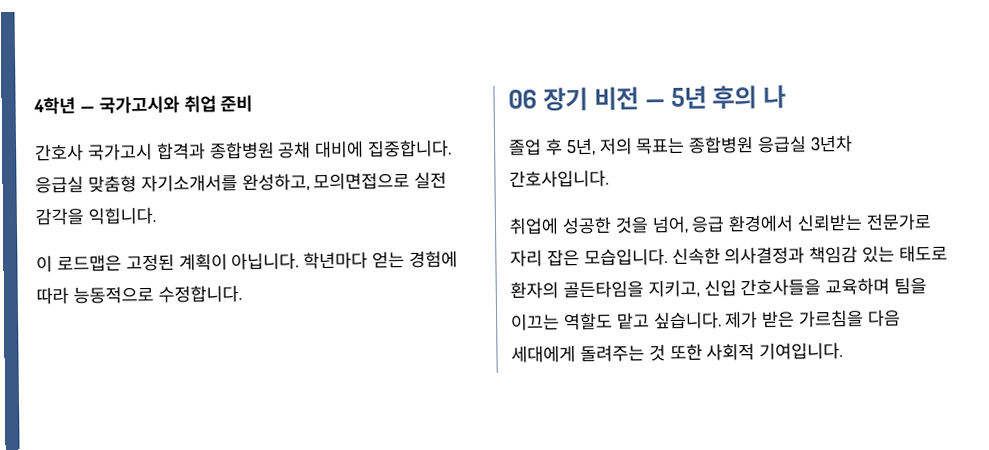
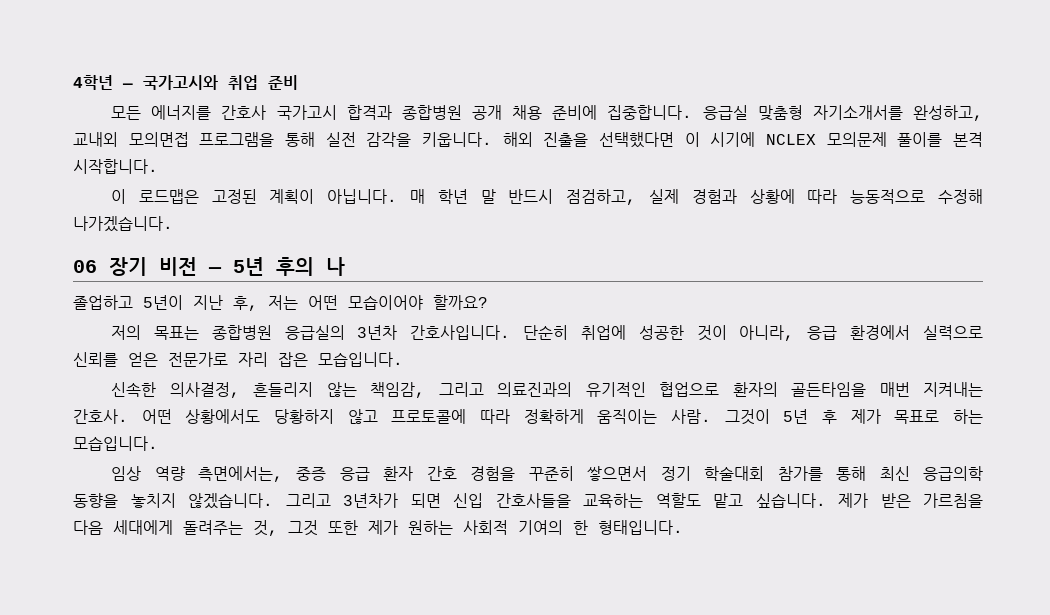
- 간호사 국가고시 합격과 종합병원 공채 대비에 집중합니다.
+ 모든 에너지를 간호사 국가고시 합격과 종합병원 공개 채용 준비에 집중합니다.
- 응급실 맞춤형 자기소개서를 완성하고, 모의면접으로 실전 감각을 익힙니다.
+ 응급실 맞춤형 자기소개서를 완성하고, 교내외 모의면접 프로그램을 통해 실전 감각을 키웁니다. 해외 진출을 선택했다면 이 시기에 NCLEX 모의문제 풀이를 본격 시작합니다.
- 학년마다 얻는 경험에 따라 능동적으로 수정합니다.
+ 매 학년 말 반드시 점검하고, 실제 경험과 상황에 따라 능동적으로 수정해 나가겠습니다.
- 졸업 후 5년, 저의 목표는 종합병원 응급실 3년차 간호사입니다.
- 취업에 성공한 것을 넘어, 응급 환경에서 신뢰받는 전문가로 자리 잡은 모습입니다. 신속한 의사결정과 책임감 있는 태도로 환자의 골든타임을 지키고, 신입 간호사들을 교육하며 팀을 이끄는 역할도 맡고 싶습니다.
+ 졸업하고 5년이 지난 후, 저는 어떤 모습이어야 할까요?
+ 저의 목표는 종합병원 응급실의 3년차 간호사입니다. 단순히 취업에 성공한 것이 아니라, 응급 환경에서 실력으로 신뢰를 얻은 전문가로 자리 잡은 모습입니다.
+ 신속한 의사결정, 흔들리지 않는 책임감, 그리고 의료진과의 유기적인 협업으로 환자의 골든타임을 매번 지켜내는 간호사. 어떤 상황에서도 당황하지 않고 프로토콜에 따라 정확하게 움직이는 사람. 그것이 5년 후 제가 목표로 하는 모습입니다.
+ 임상 역량 측면에서는, 중증 응급 환자 간호 경험을 꾸준히 쌓으면서 정기 학술대회 참가를 통해 최신 응급의학 동향을 놓치지 않겠습니다. 그리고 3년차가 되면 신입 간호사들을 교육하는 역할도 맡고 싶습니다.
- 제가 받은 가르침을 다음 세대에게 돌려주는 것 또한 사회적 기여입니다.
+ 제가 받은 가르침을 다음 세대에게 돌려주는 것, 그것 또한 제가 원하는 사회적 기여의 한 형태입니다.

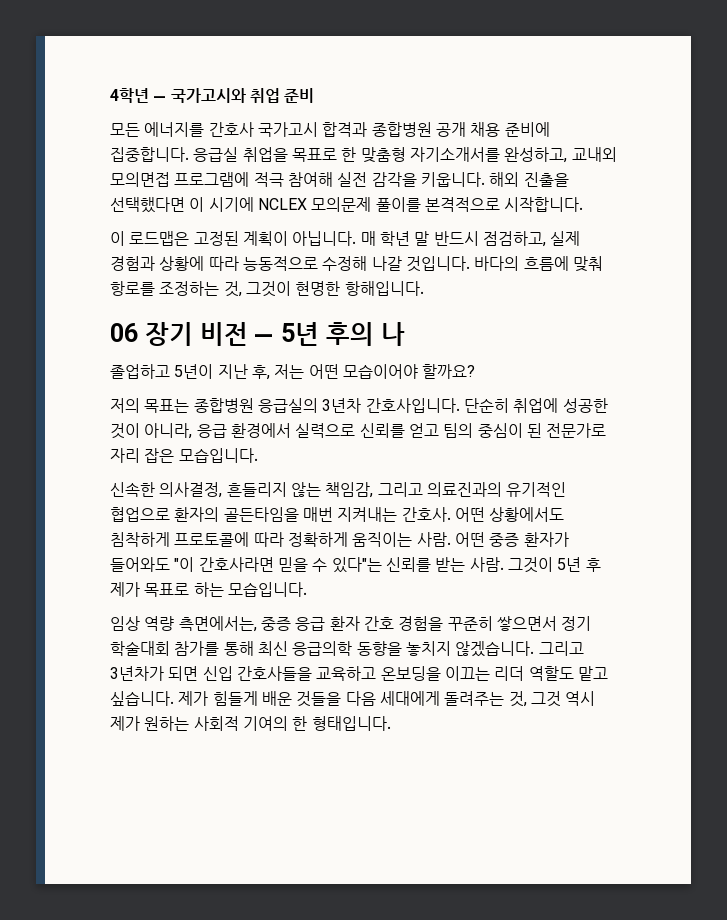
- 응급실 맞춤형 자기소개서를 완성하고, 교내외 모의면접 프로그램을 통해 실전 감각을 키웁니다.
+ 응급실 취업을 목표로 한 맞춤형 자기소개서를 완성하고, 교내외 모의면접 프로그램에 적극 참여해 실전 감각을 키웁니다.
- 해외 진출을 선택했다면 이 시기에 NCLEX 모의문제 풀이를 본격 시작합니다.
+ 해외 진출을 선택했다면 이 시기에 NCLEX 모의문제 풀이를 본격적으로 시작합니다.
- 매 학년 말 반드시 점검하고, 실제 경험과 상황에 따라 능동적으로 수정해 나가겠습니다.
+ 매 학년 말 반드시 점검하고, 실제 경험과 상황에 따라 능동적으로 수정해 나갈 것입니다. 바다의 흐름에 맞춰 항로를 조정하는 것, 그것이 현명한 항해입니다.
- 단순히 취업에 성공한 것이 아니라, 응급 환경에서 실력으로 신뢰를 얻은 전문가로 자리 잡은 모습입니다.
+ 단순히 취업에 성공한 것이 아니라, 응급 환경에서 실력으로 신뢰를 얻고 팀의 중심이 된 전문가로 자리 잡은 모습입니다.
- 어떤 상황에서도 당황하지 않고 프로토콜에 따라 정확하게 움직이는 사람.
+ 어떤 상황에서도 침착하게 프로토콜에 따라 정확하게 움직이는 사람.
+ 어떤 중증 환자가 들어와도 "이 간호사라면 믿을 수 있다"는 신뢰를 받는 사람.
- 그리고 3년차가 되면 신입 간호사들을 교육하는 역할도 맡고 싶습니다.
+ 그리고 3년차가 되면 신입 간호사들을 교육하고 온보딩을 이끄는 리더 역할도 맡고 싶습니다.
- 제가 받은 가르침을 다음 세대에게 돌려주는 것, 그것 또한 제가 원하는 사회적 기여의 한 형태입니다.
+ 제가 힘들게 배운 것들을 다음 세대에게 돌려주는 것, 그것 역시 제가 원하는 사회적 기여의 한 형태입니다.

